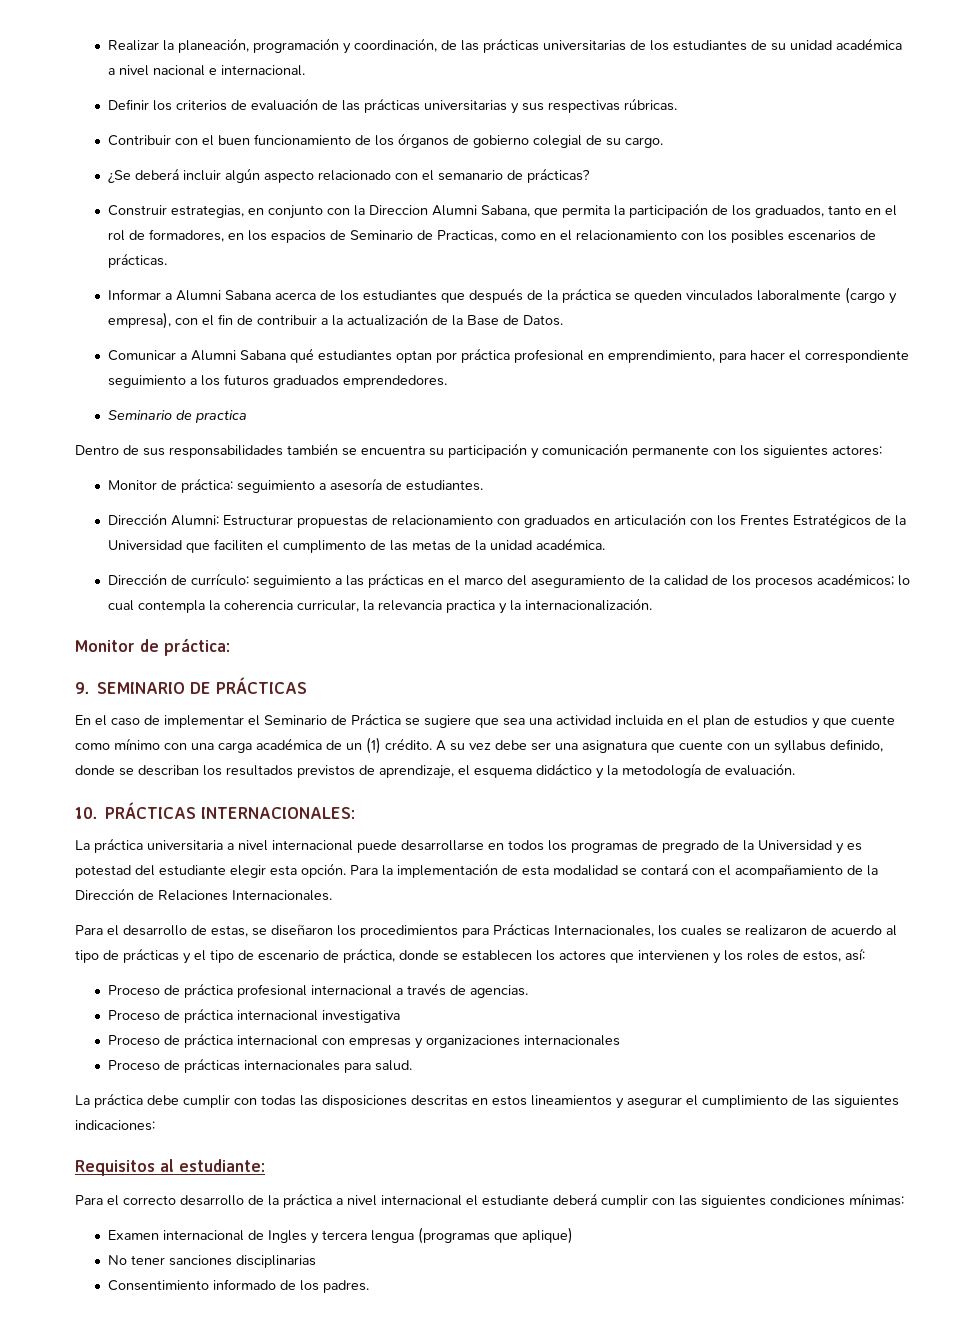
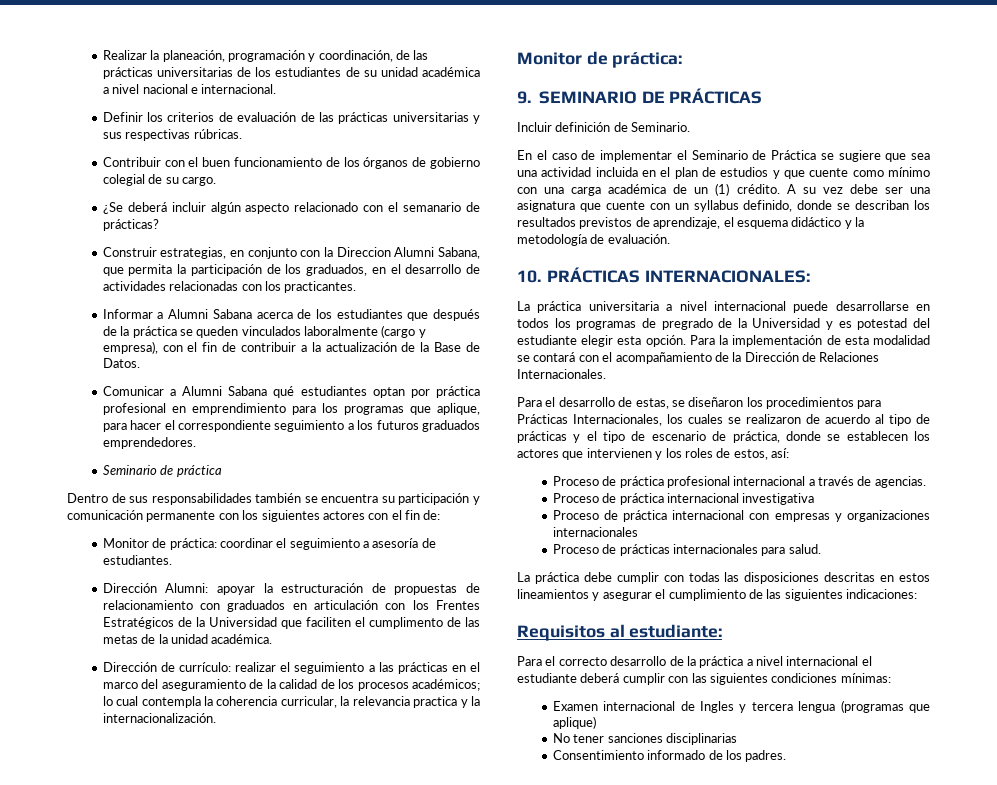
- Construir estrategias, en conjunto con la Direccion Alumni Sabana, que permita la participación de los graduados, tanto en el rol de formadores, en los espacios de Seminario de Practicas, como en el relacionamiento con los posibles escenarios de prácticas.
+ Construir estrategias, en conjunto con la Direccion Alumni Sabana, que permita la participación de los graduados, en el desarrollo de actividades relacionadas con los practicantes.
- Comunicar a Alumni Sabana qué estudiantes optan por práctica profesional en emprendimiento, para hacer el correspondiente seguimiento a los futuros graduados emprendedores.
+ Comunicar a Alumni Sabana qué estudiantes optan por práctica profesional en emprendimiento para los programas que aplique, para hacer el correspondiente seguimiento a los futuros graduados emprendedores.
- Seminario de practica
+ Seminario de práctica
- Dentro de sus responsabilidades también se encuentra su participación y comunicación permanente con los siguientes actores:
- Monitor de práctica: seguimiento a asesoría de estudiantes.
+ Dentro de sus responsabilidades también se encuentra su participación y comunicación permanente con los siguientes actores con el fin de:
+ Monitor de práctica: coordinar el seguimiento a asesoría de estudiantes.
- Dirección Alumni: Estructurar propuestas de relacionamiento con graduados en articulación con los Frentes Estratégicos de la Universidad que faciliten el cumplimento de las metas de la unidad académica.
+ Dirección Alumni: apoyar la estructuración de propuestas de relacionamiento con graduados en articulación con los Frentes Estratégicos de la Universidad que faciliten el cumplimento de las metas de la unidad académica.
- Dirección de currículo: seguimiento a las prácticas en el marco del aseguramiento de la calidad de los procesos académicos; lo cual contempla la coherencia curricular, la relevancia practica y la internacionalización.
+ Dirección de currículo: realizar el seguimiento a las prácticas en el marco del aseguramiento de la calidad de los procesos académicos; lo cual contempla la coherencia curricular, la relevancia practica y la internacionalización.
+ Incluir definición de Seminario.

